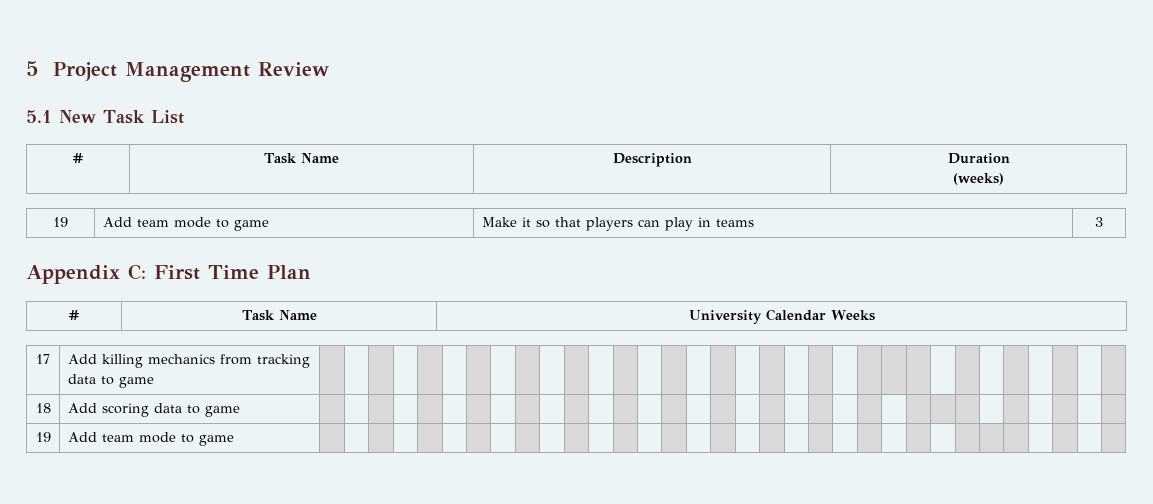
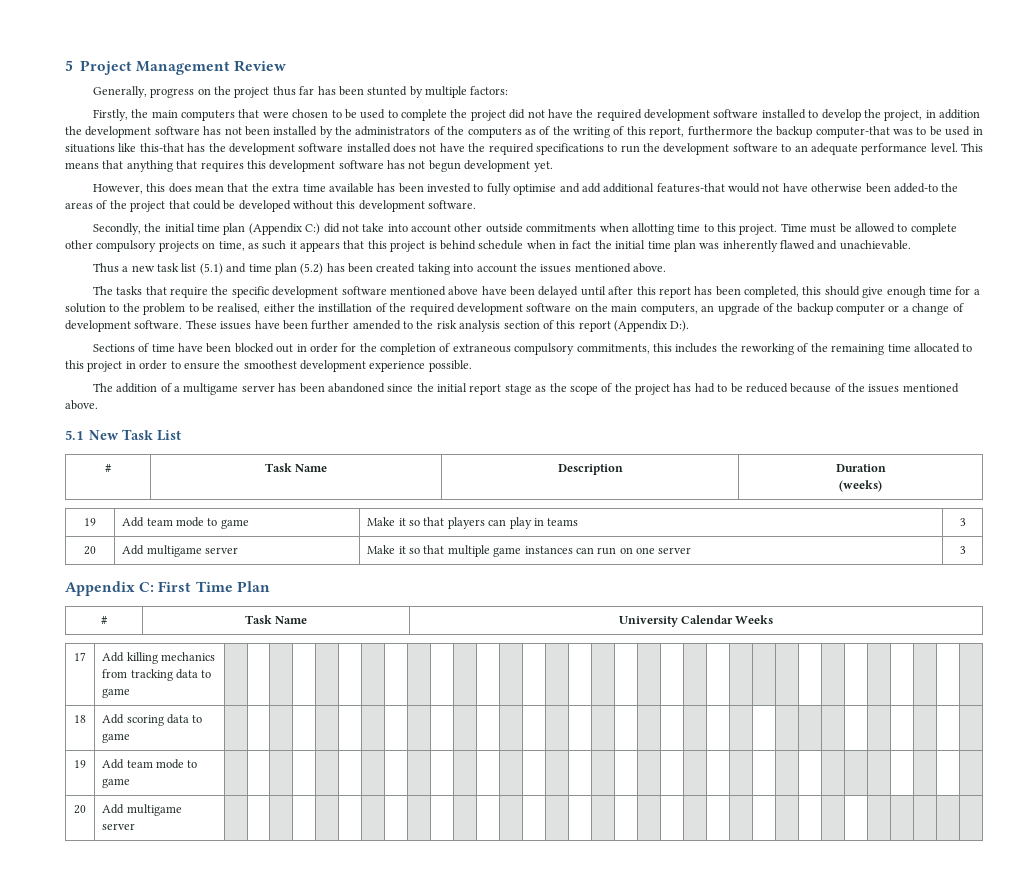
+ Generally, progress on the project thus far has been stunted by multiple factors:
+ Firstly, the main computers that were chosen to be used to complete the project did not have the required development software installed to develop the project, in addition the development software has not been installed by the administrators of the computers as of the writing of this report, furthermore the backup computer-that was to be used in situations like this-that has the development software installed does not have the required specifications to run the development software to an adequate performance level. This means that anything that requires this development software has not begun development yet.
+ However, this does mean that the extra time available has been invested to fully optimise and add additional features-that would not have otherwise been added-to the areas of the project that could be developed without this development software.
+ Secondly, the initial time plan (Appendix C:) did not take into account other outside commitments when allotting time to this project. Time must be allowed to complete other compulsory projects on time, as such it appears that this project is behind schedule when in fact the initial time plan was inherently flawed and unachievable.
+ Thus a new task list (5.1) and time plan (5.2) has been created taking into account the issues mentioned above.
+ The tasks that require the specific development software mentioned above have been delayed until after this report has been completed, this should give enough time for a solution to the problem to be realised, either the instillation of the required development software on the main computers, an upgrade of the backup computer or a change of development software. These issues have been further amended to the risk analysis section of this report (Appendix D:).
+ Sections of time have been blocked out in order for the completion of extraneous compulsory commitments, this includes the reworking of the remaining time allocated to this project in order to ensure the smoothest development experience possible.
+ The addition of a multigame server has been abandoned since the initial report stage as the scope of the project has had to be reduced because of the issues mentioned above.
+ 20 | Add multigame server | Make it so that multiple game instances can run on one server | 3
+ 20 | Add multigame server | | | | | | | | | | | | | | | | | | | | | | | | | | | | | | | | |

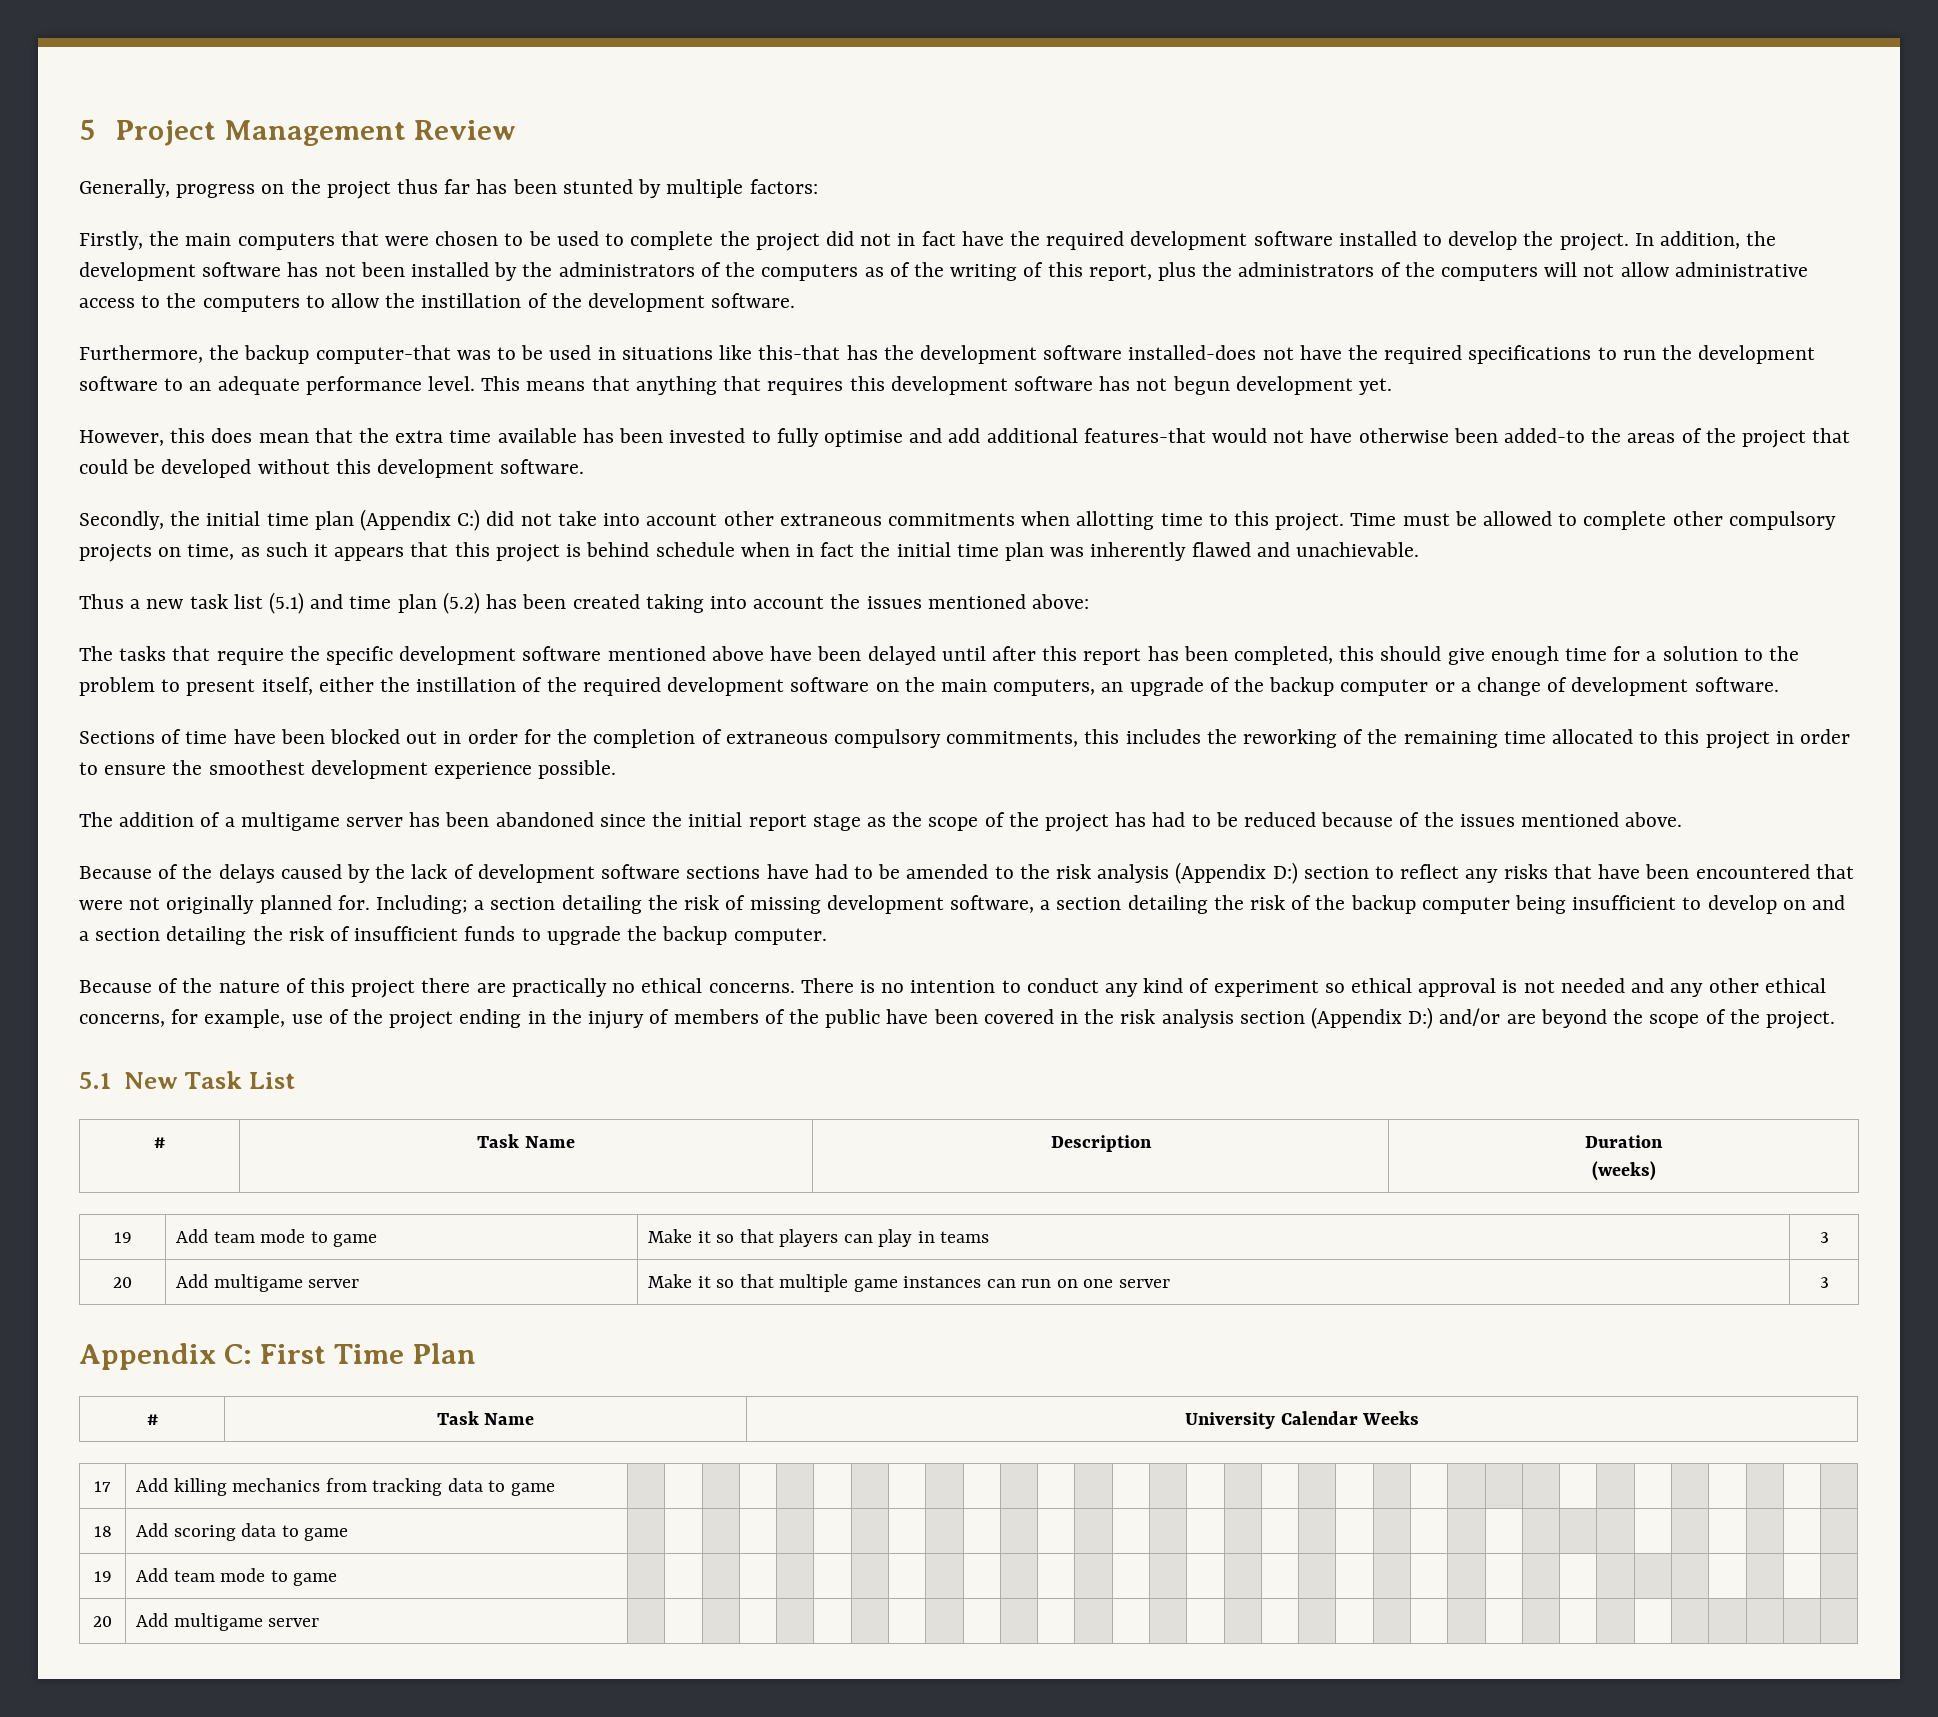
- Firstly, the main computers that were chosen to be used to complete the project did not have the required development software installed to develop the project, in addition the development software has not been installed by the administrators of the computers as of the writing of this report, furthermore the backup computer-that was to be used in situations like this-that has the development software installed does not have the required specifications to run the development software to an adequate performance level.
+ Firstly, the main computers that were chosen to be used to complete the project did not in fact have the required development software installed to develop the project. In addition, the development software has not been installed by the administrators of the computers as of the writing of this report, plus the administrators of the computers will not allow administrative access to the computers to allow the instillation of the development software.
+ Furthermore, the backup computer-that was to be used in situations like this-that has the development software installed-does not have the required specifications to run the development software to an adequate performance level.
- Secondly, the initial time plan (Appendix C:) did not take into account other outside commitments when allotting time to this project.
+ Secondly, the initial time plan (Appendix C:) did not take into account other extraneous commitments when allotting time to this project.
- Thus a new task list (5.1) and time plan (5.2) has been created taking into account the issues mentioned above.
+ Thus a new task list (5.1) and time plan (5.2) has been created taking into account the issues mentioned above:
- The tasks that require the specific development software mentioned above have been delayed until after this report has been completed, this should give enough time for a solution to the problem to be realised, either the instillation of the required development software on the main computers, an upgrade of the backup computer or a change of development software. These issues have been further amended to the risk analysis section of this report (Appendix D:).
+ The tasks that require the specific development software mentioned above have been delayed until after this report has been completed, this should give enough time for a solution to the problem to present itself, either the instillation of the required development software on the main computers, an upgrade of the backup computer or a change of development software.
+ Because of the delays caused by the lack of development software sections have had to be amended to the risk analysis (Appendix D:) section to reflect any risks that have been encountered that were not originally planned for. Including; a section detailing the risk of missing development software, a section detailing the risk of the backup computer being insufficient to develop on and a section detailing the risk of insufficient funds to upgrade the backup computer.
+ Because of the nature of this project there are practically no ethical concerns. There is no intention to conduct any kind of experiment so ethical approval is not needed and any other ethical concerns, for example, use of the project ending in the injury of members of the public have been covered in the risk analysis section (Appendix D:) and/or are beyond the scope of the project.

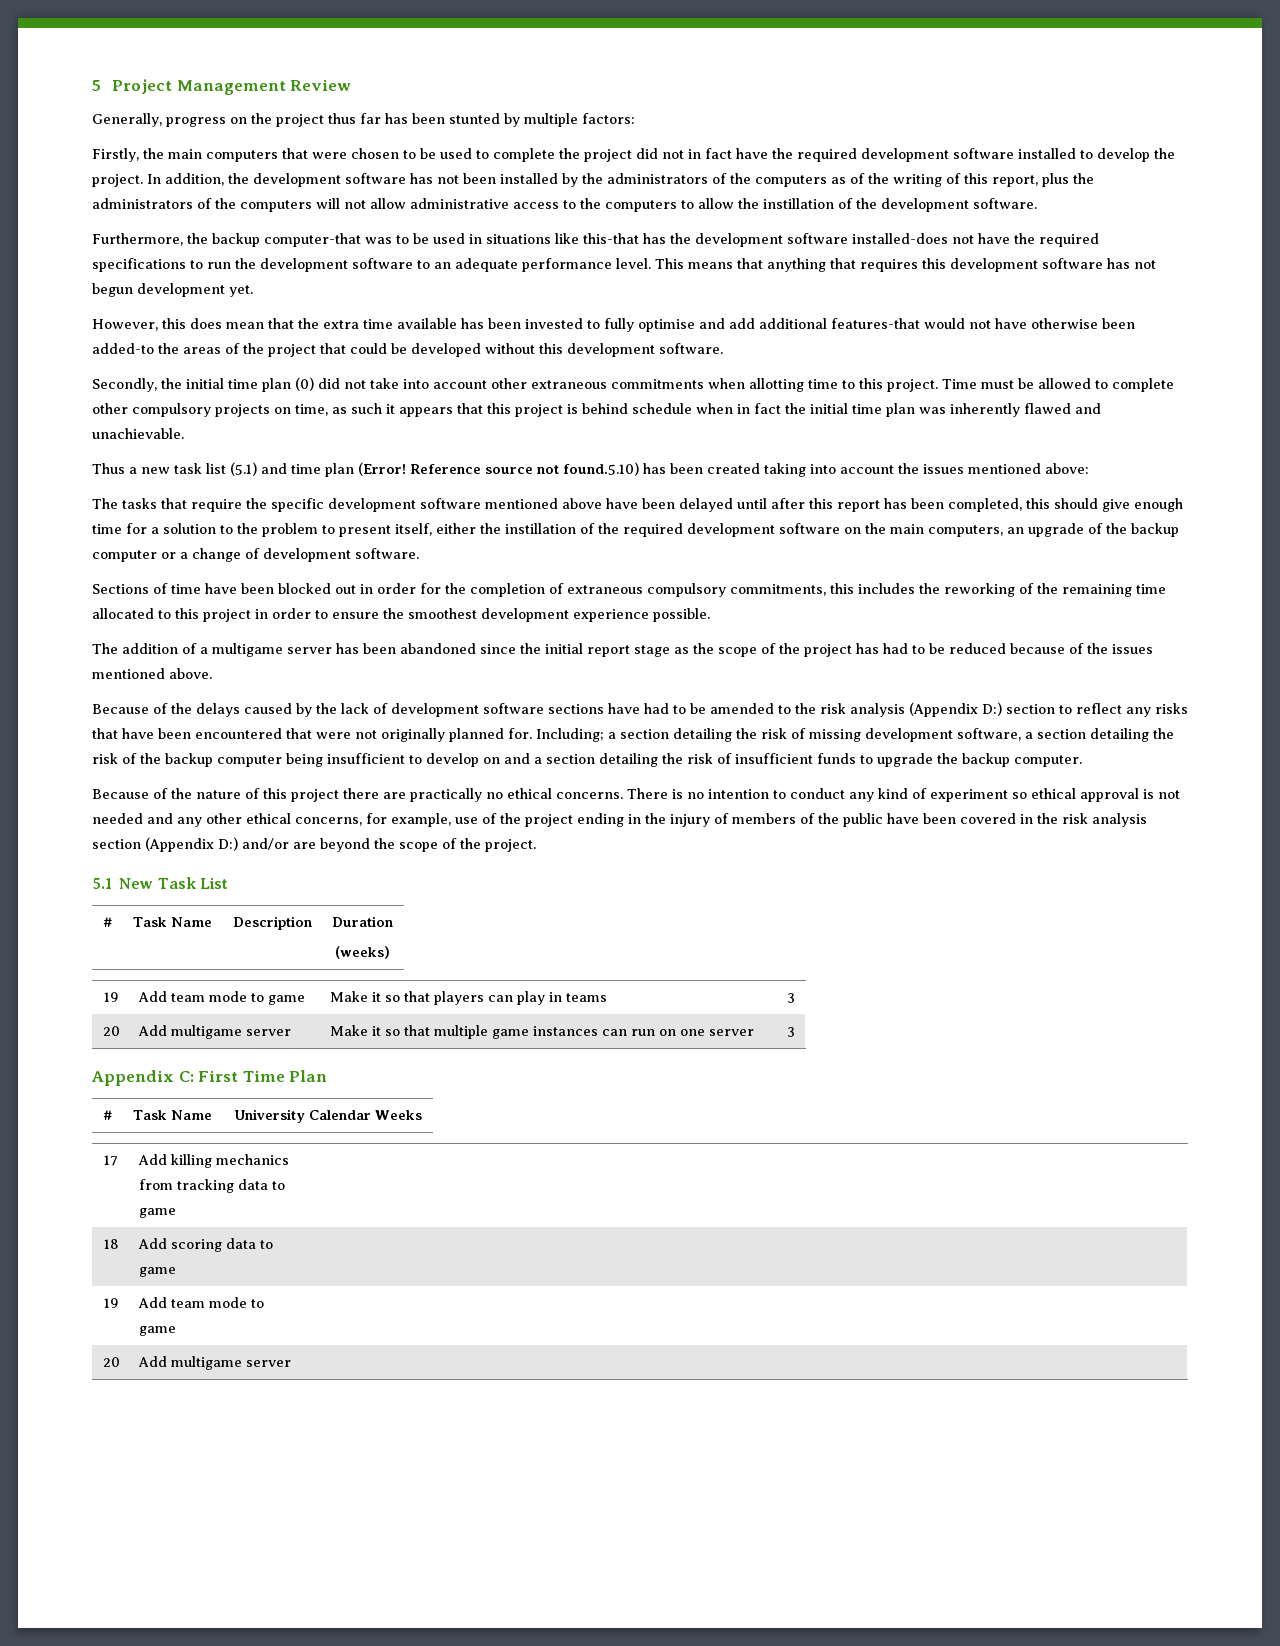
- Secondly, the initial time plan (Appendix C:) did not take into account other extraneous commitments when allotting time to this project.
+ Secondly, the initial time plan (0) did not take into account other extraneous commitments when allotting time to this project.
- Thus a new task list (5.1) and time plan (5.2) has been created taking into account the issues mentioned above:
+ Thus a new task list (5.1) and time plan (Error! Reference source not found.5.10) has been created taking into account the issues mentioned above:

